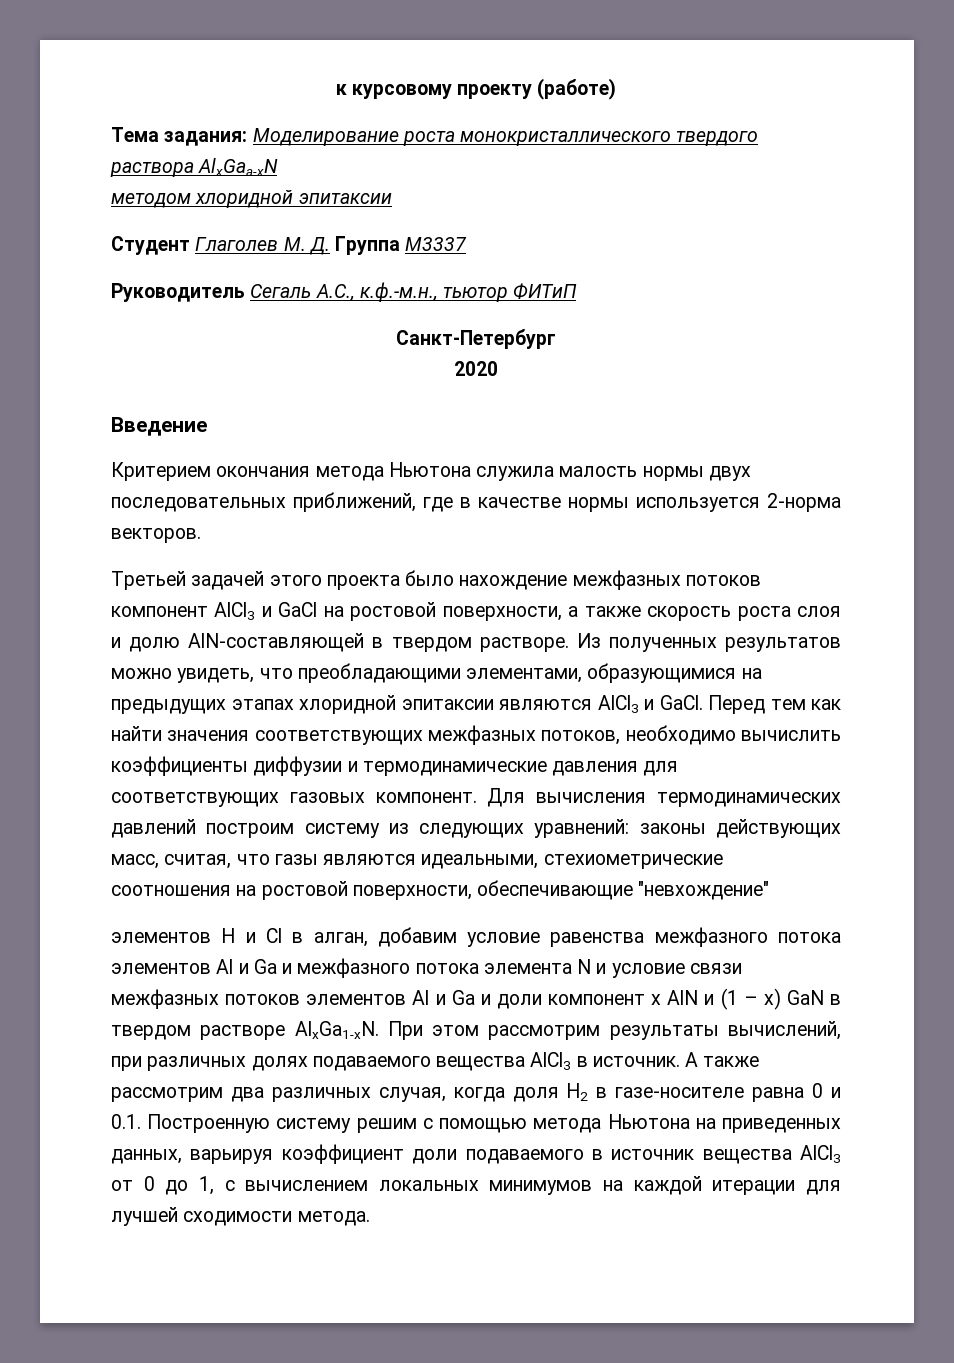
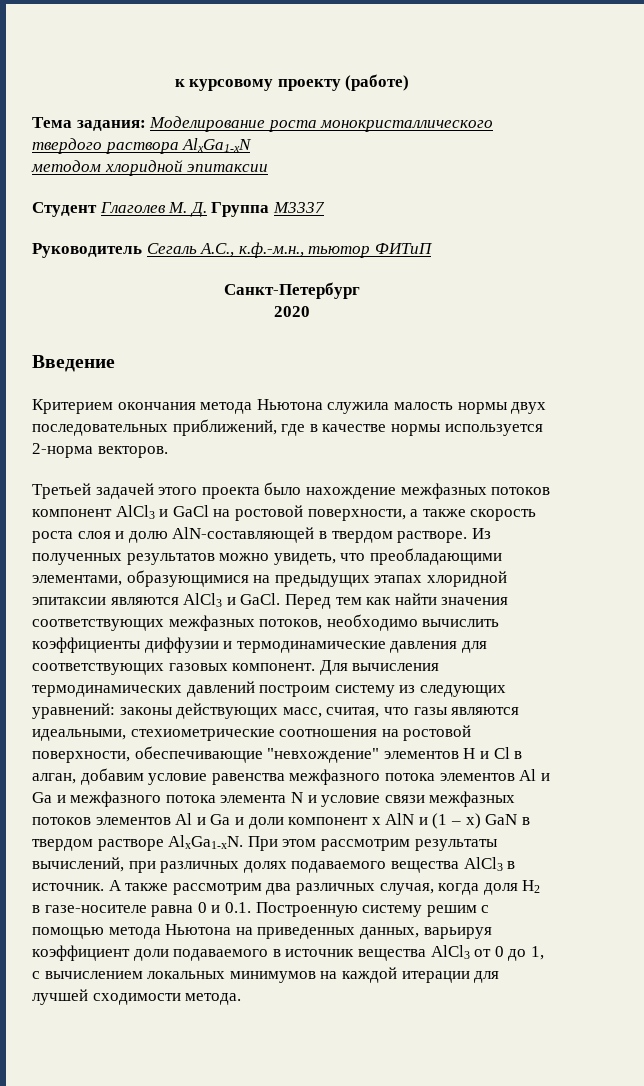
- Тема задания: Моделирование роста монокристаллического твердого раствора AlxGaa-xN
+ Тема задания: Моделирование роста монокристаллического твердого раствора AlxGa1-xN
- законы действующих масс, считая, что газы являются идеальными, стехиометрические соотношения на ростовой поверхности, обеспечивающие "невхождение"
- элементов H и Cl в алган, добавим условие равенства межфазного потока элементов Al и Ga и межфазного потока элемента N и условие связи межфазных потоков элементов Al и Ga и доли компонент x AlN и (1 – x) GaN в твердом растворе AlxGa1-xN.
+ законы действующих масс, считая, что газы являются идеальными, стехиометрические соотношения на ростовой поверхности, обеспечивающие "невхождение" элементов H и Cl в алган, добавим условие равенства межфазного потока элементов Al и Ga и межфазного потока элемента N и условие связи межфазных потоков элементов Al и Ga и доли компонент x AlN и (1 – x) GaN в твердом растворе AlxGa1-xN.

